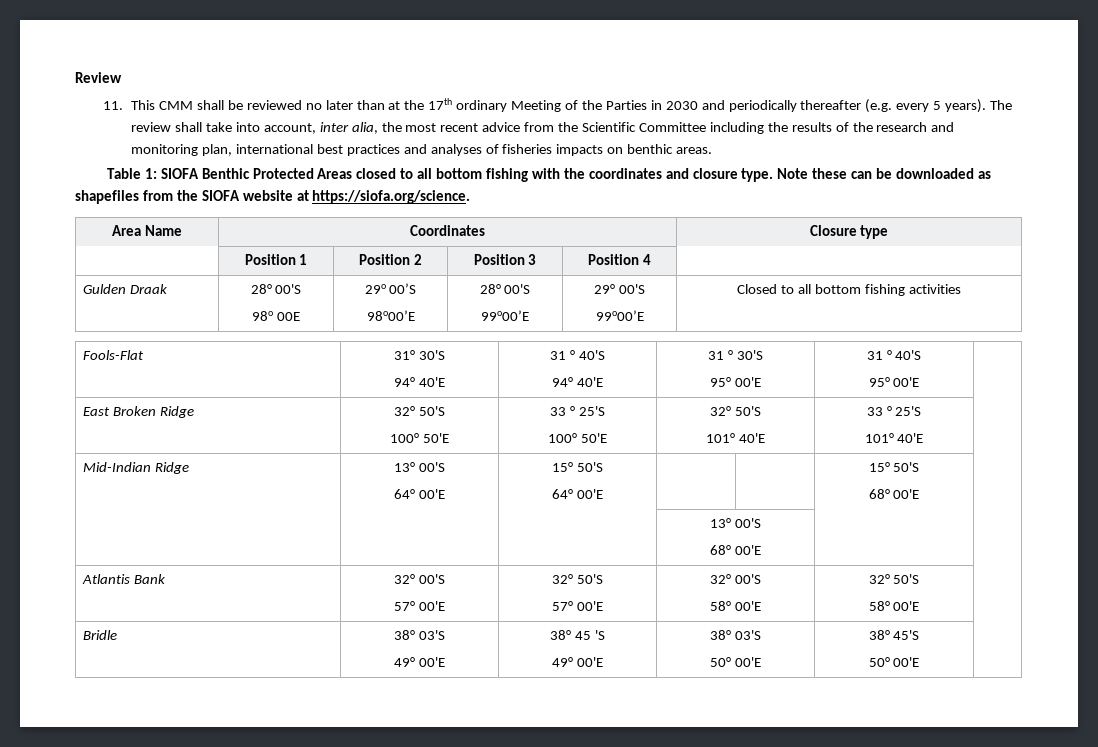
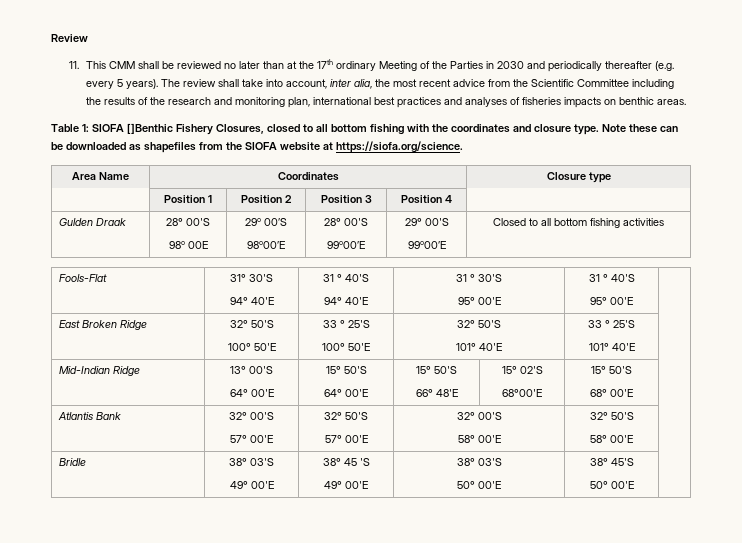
- Table 1: SIOFA Benthic Protected Areas closed to all bottom fishing with the coordinates and closure type.
+ Table 1: SIOFA []Benthic Fishery Closures, closed to all bottom fishing with the coordinates and closure type.
  Mid-Indian Ridge | 13° 00'S
  64° 00'E | 15° 50'S
- 64° 00'E | | | 15° 50'S
+ 64° 00'E | 15° 50'S
+ 66° 48'E | 15° 02'S
+ 68°00'E | 15° 50'S
- | | | 13° 00'S
- 68° 00'E | |

